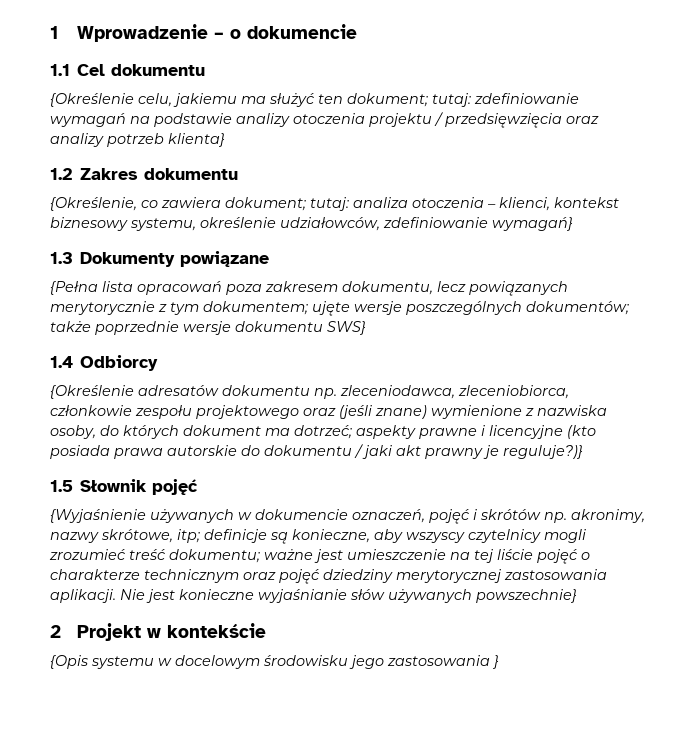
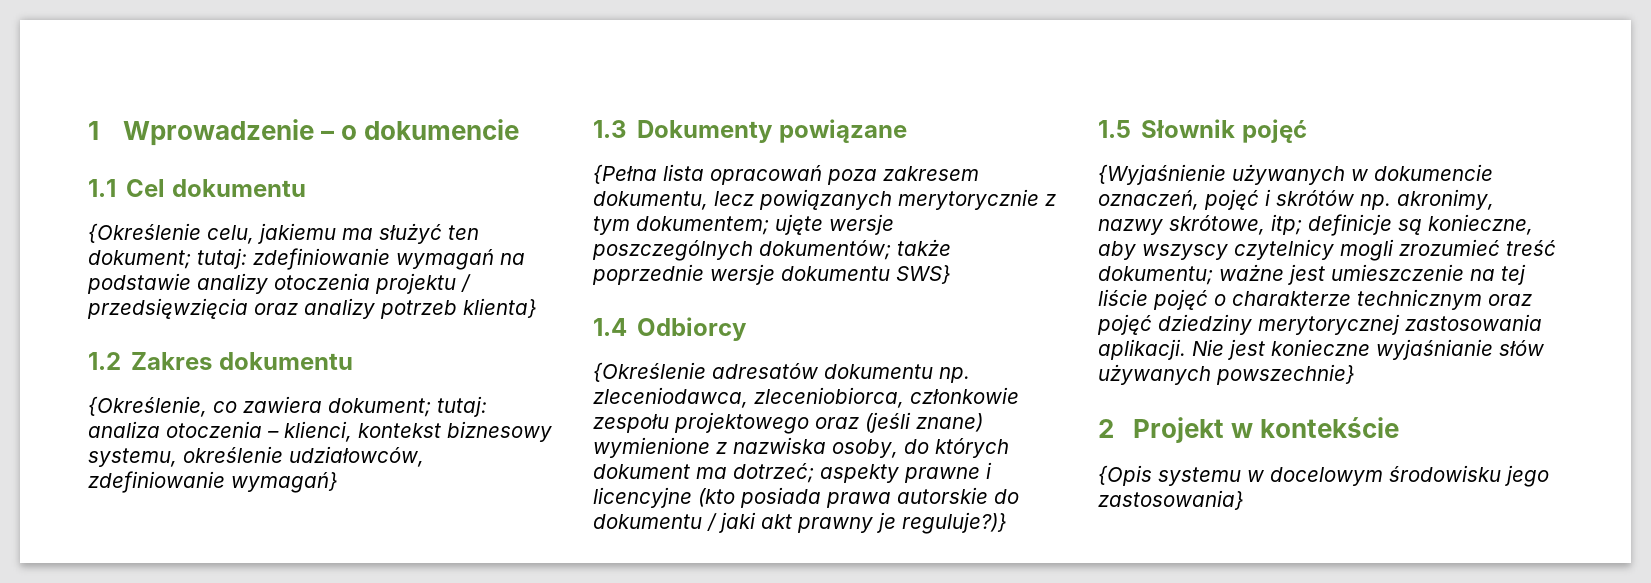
- {Opis systemu w docelowym środowisku jego zastosowania }
+ {Opis systemu w docelowym środowisku jego zastosowania}

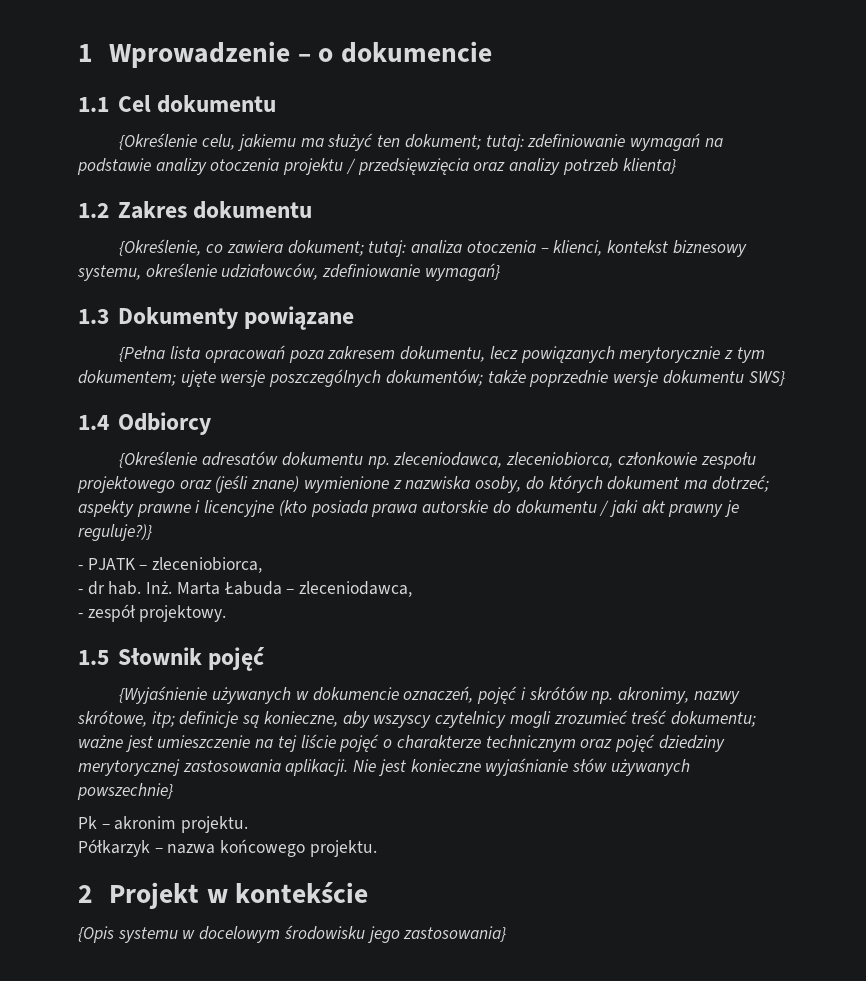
+ - PJATK – zleceniobiorca,
+ - dr hab. Inż. Marta Łabuda – zleceniodawca,
+ - zespół projektowy.
+ Pk – akronim projektu.
+ Półkarzyk – nazwa końcowego projektu.

